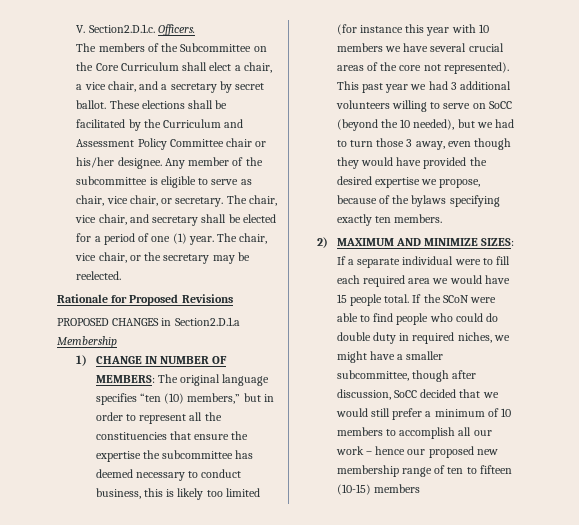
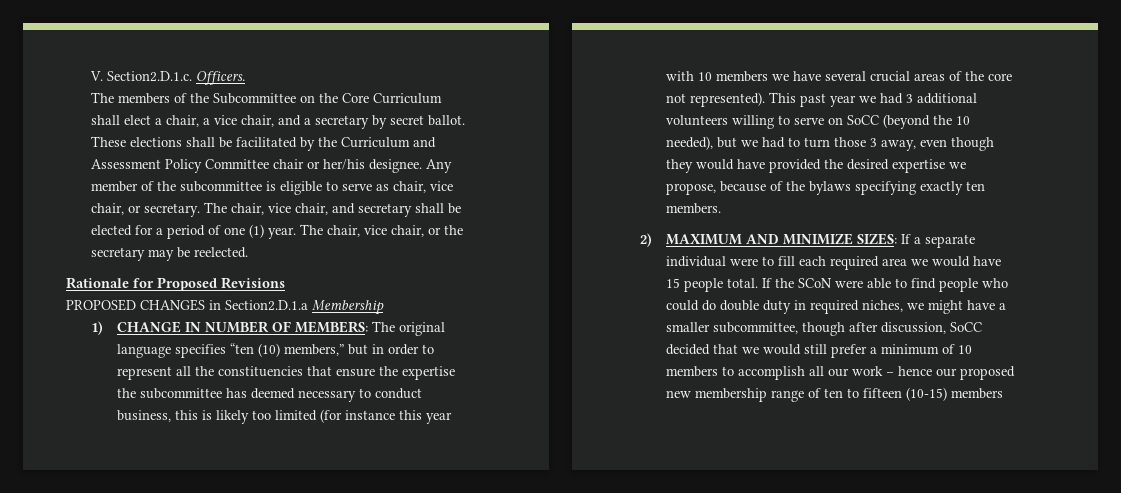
- These elections shall be facilitated by the Curriculum and Assessment Policy Committee chair or his/her designee.
+ These elections shall be facilitated by the Curriculum and Assessment Policy Committee chair or her/his designee.

